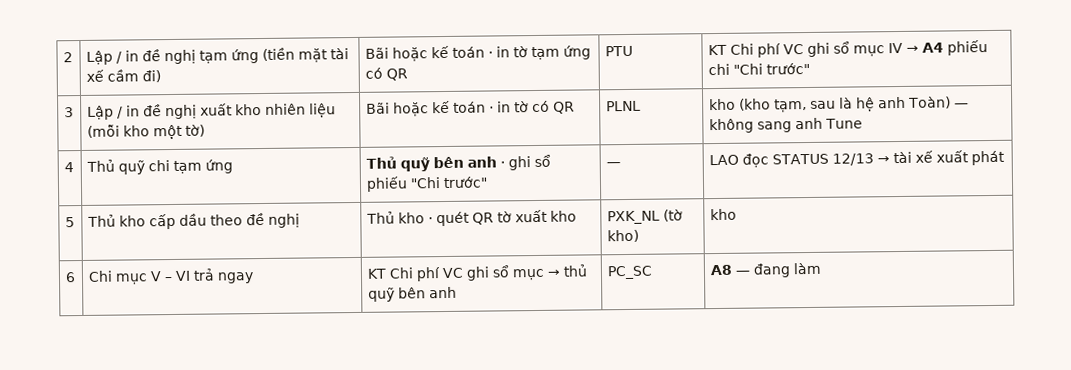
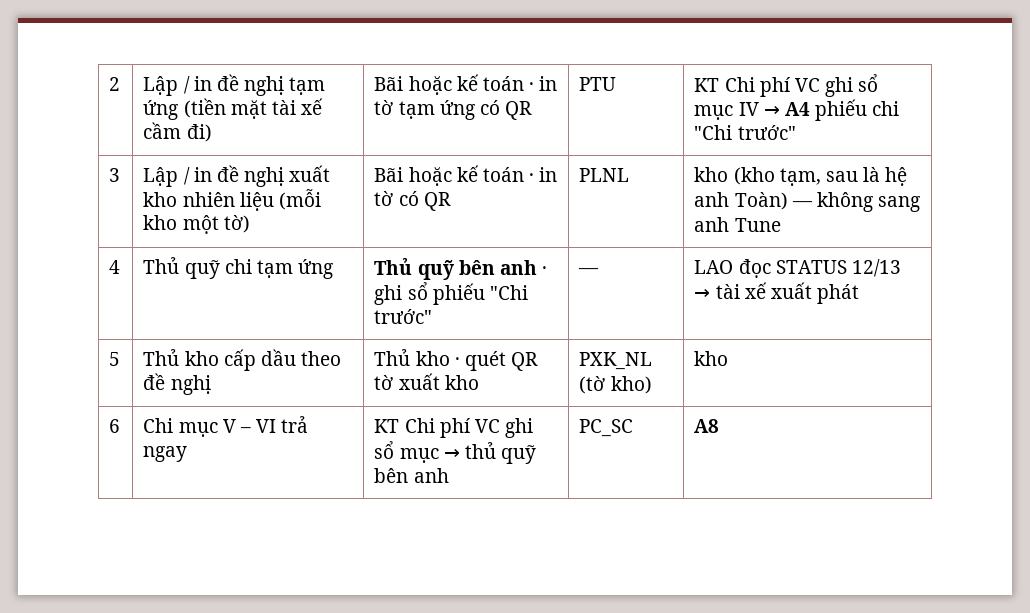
- 6 | Chi mục V – VI trả ngay | KT Chi phí VC ghi sổ mục → thủ quỹ bên anh | PC_SC | A8 — đang làm
+ 6 | Chi mục V – VI trả ngay | KT Chi phí VC ghi sổ mục → thủ quỹ bên anh | PC_SC | A8

